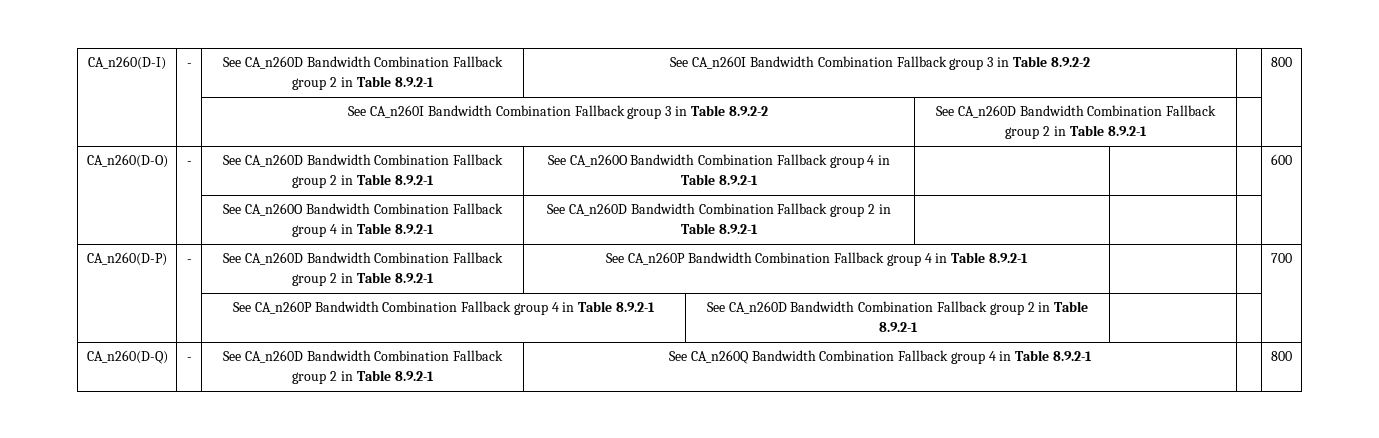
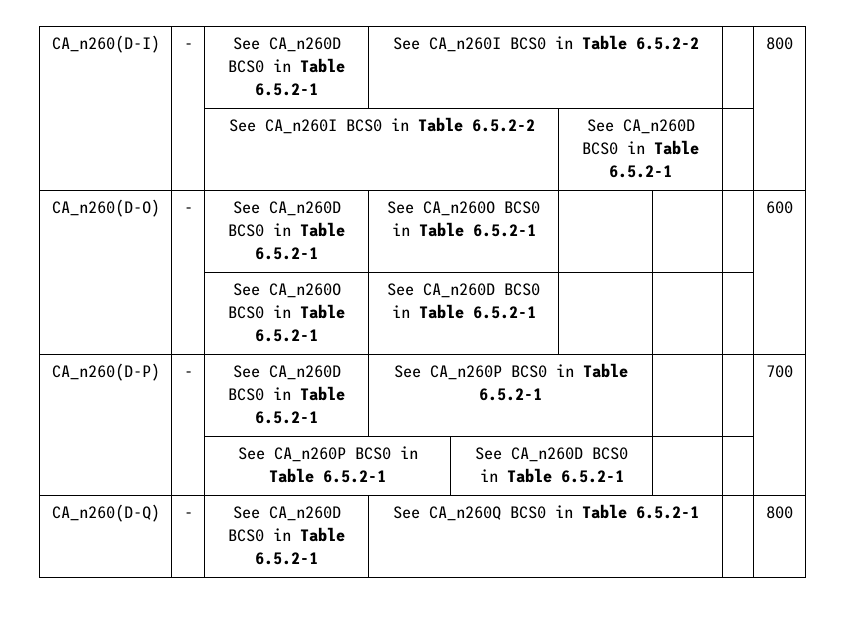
- CA_n260(D-I) | - | See CA_n260D Bandwidth Combination Fallback group 2 in Table 8.9.2-1 | See CA_n260I Bandwidth Combination Fallback group 3 in Table 8.9.2-2 | | 800
+ CA_n260(D-I) | - | See CA_n260D BCS0 in Table 6.5.2-1 | See CA_n260I BCS0 in Table 6.5.2-2 | | 800
- | | See CA_n260I Bandwidth Combination Fallback group 3 in Table 8.9.2-2 | See CA_n260D Bandwidth Combination Fallback group 2 in Table 8.9.2-1 | |
+ | | See CA_n260I BCS0 in Table 6.5.2-2 | See CA_n260D BCS0 in Table 6.5.2-1 | |
- CA_n260(D-O) | - | See CA_n260D Bandwidth Combination Fallback group 2 in Table 8.9.2-1 | See CA_n260O Bandwidth Combination Fallback group 4 in Table 8.9.2-1 | | | | 600
+ CA_n260(D-O) | - | See CA_n260D BCS0 in Table 6.5.2-1 | See CA_n260O BCS0 in Table 6.5.2-1 | | | | 600
- | | See CA_n260O Bandwidth Combination Fallback group 4 in Table 8.9.2-1 | See CA_n260D Bandwidth Combination Fallback group 2 in Table 8.9.2-1 | | | |
+ | | See CA_n260O BCS0 in Table 6.5.2-1 | See CA_n260D BCS0 in Table 6.5.2-1 | | | |
- CA_n260(D-P) | - | See CA_n260D Bandwidth Combination Fallback group 2 in Table 8.9.2-1 | See CA_n260P Bandwidth Combination Fallback group 4 in Table 8.9.2-1 | | | 700
+ CA_n260(D-P) | - | See CA_n260D BCS0 in Table 6.5.2-1 | See CA_n260P BCS0 in Table 6.5.2-1 | | | 700
- | | See CA_n260P Bandwidth Combination Fallback group 4 in Table 8.9.2-1 | See CA_n260D Bandwidth Combination Fallback group 2 in Table 8.9.2-1 | | |
+ | | See CA_n260P BCS0 in Table 6.5.2-1 | See CA_n260D BCS0 in Table 6.5.2-1 | | |
- CA_n260(D-Q) | - | See CA_n260D Bandwidth Combination Fallback group 2 in Table 8.9.2-1 | See CA_n260Q Bandwidth Combination Fallback group 4 in Table 8.9.2-1 | | 800
+ CA_n260(D-Q) | - | See CA_n260D BCS0 in Table 6.5.2-1 | See CA_n260Q BCS0 in Table 6.5.2-1 | | 800

